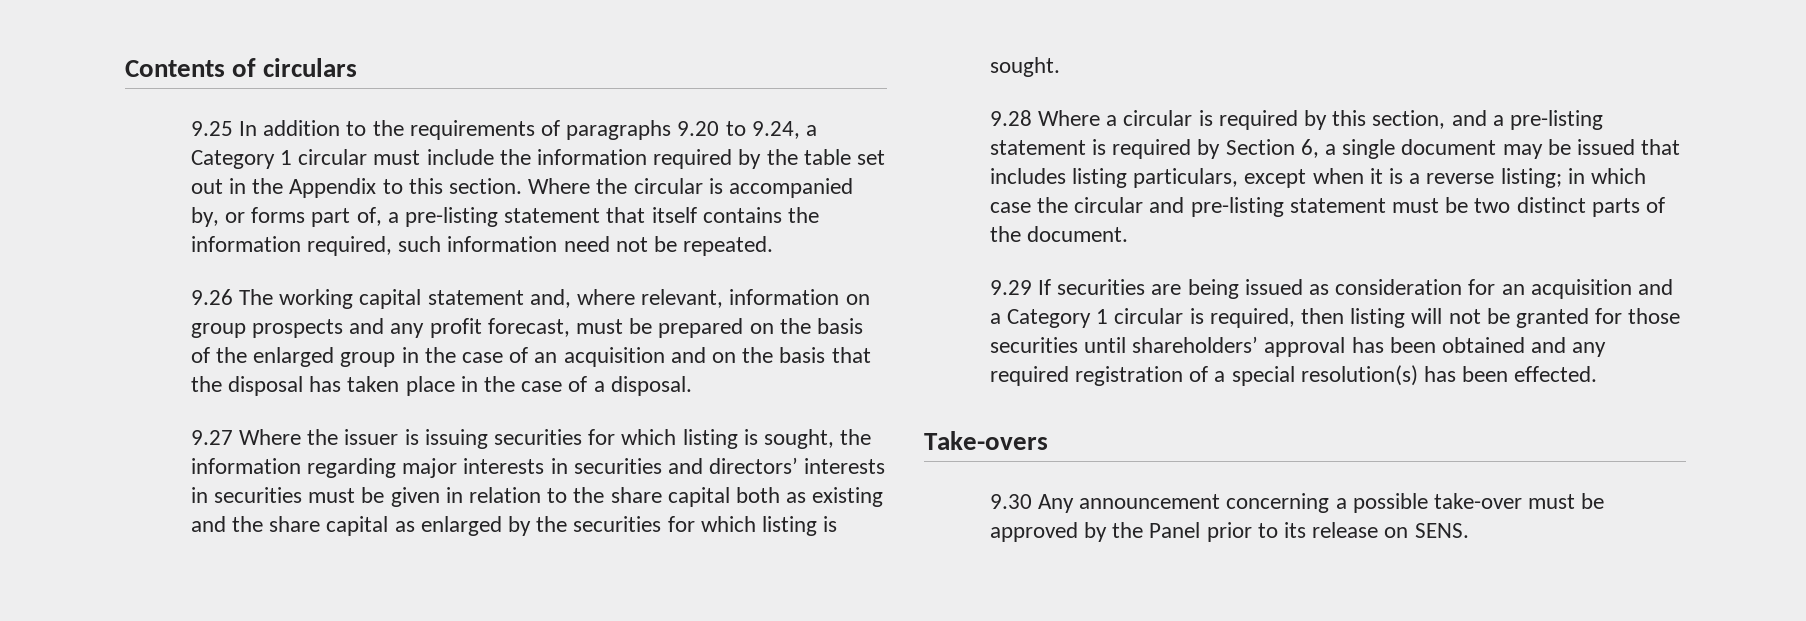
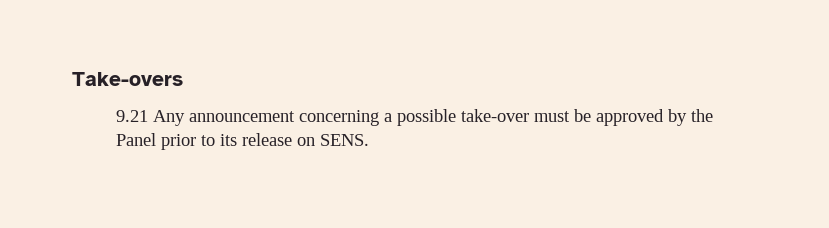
- Contents of circulars
- 9.25 In addition to the requirements of paragraphs 9.20 to 9.24, a Category 1 circular must include the information required by the table set out in the Appendix to this section. Where the circular is accompanied by, or forms part of, a pre-listing statement that itself contains the information required, such information need not be repeated.
- 9.26 The working capital statement and, where relevant, information on group prospects and any profit forecast, must be prepared on the basis of the enlarged group in the case of an acquisition and on the basis that the disposal has taken place in the case of a disposal.
- 9.27 Where the issuer is issuing securities for which listing is sought, the information regarding major interests in securities and directors’ interests in securities must be given in relation to the share capital both as existing and the share capital as enlarged by the securities for which listing is sought.
- 9.28 Where a circular is required by this section, and a pre-listing statement is required by Section 6, a single document may be issued that includes listing particulars, except when it is a reverse listing; in which case the circular and pre-listing statement must be two distinct parts of the document.
- 9.29 If securities are being issued as consideration for an acquisition and a Category 1 circular is required, then listing will not be granted for those securities until shareholders’ approval has been obtained and any required registration of a special resolution(s) has been effected.
- 9.30 Any announcement concerning a possible take-over must be approved by the Panel prior to its release on SENS.
+ 9.21 Any announcement concerning a possible take-over must be approved by the Panel prior to its release on SENS.

